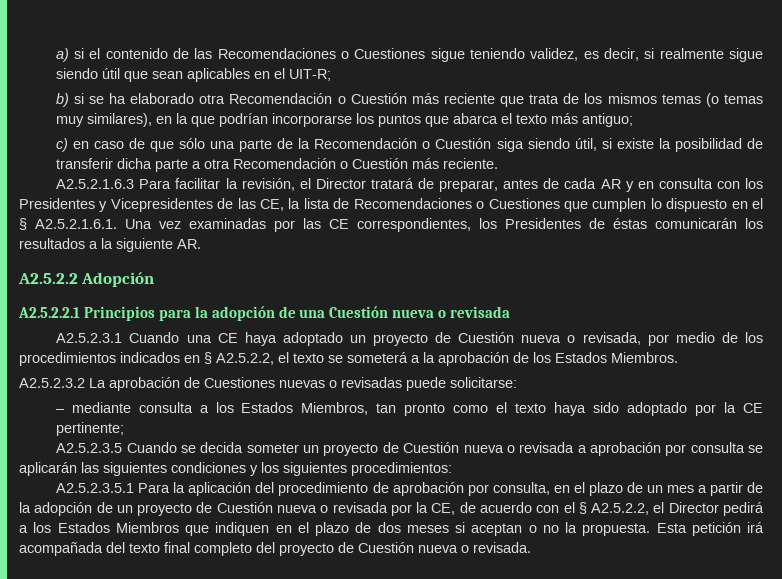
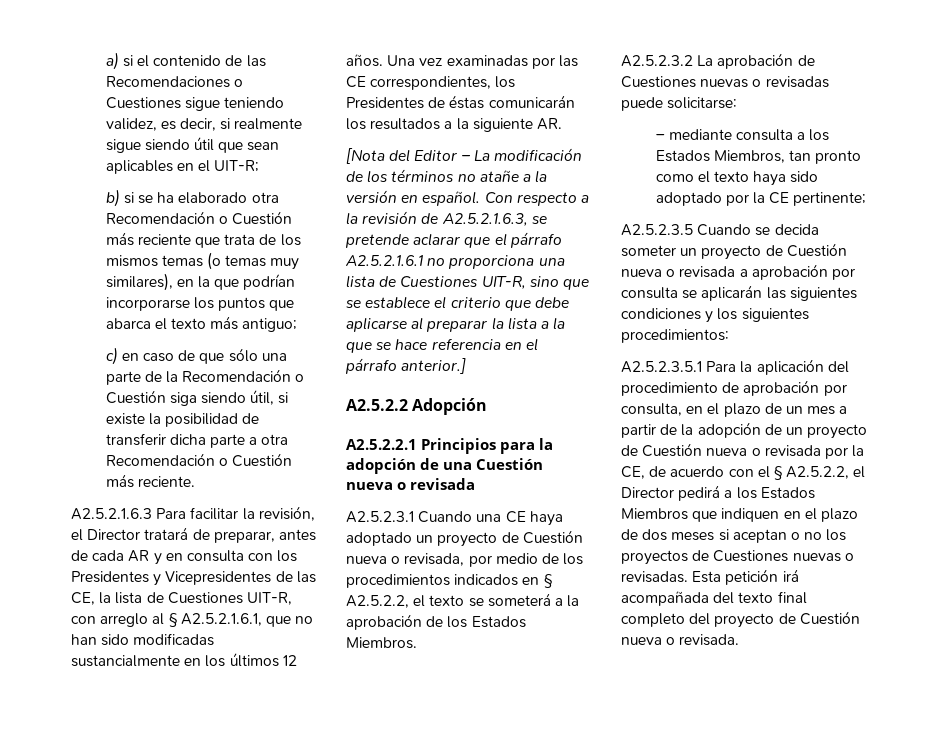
- A2.5.2.1.6.3 Para facilitar la revisión, el Director tratará de preparar, antes de cada AR y en consulta con los Presidentes y Vicepresidentes de las CE, la lista de Recomendaciones o Cuestiones que cumplen lo dispuesto en el § A2.5.2.1.6.1. Una vez examinadas por las CE correspondientes, los Presidentes de éstas comunicarán los resultados a la siguiente AR.
+ A2.5.2.1.6.3 Para facilitar la revisión, el Director tratará de preparar, antes de cada AR y en consulta con los Presidentes y Vicepresidentes de las CE, la lista de Cuestiones UIT-R, con arreglo al § A2.5.2.1.6.1, que no han sido modificadas sustancialmente en los últimos 12 años. Una vez examinadas por las CE correspondientes, los Presidentes de éstas comunicarán los resultados a la siguiente AR.
+ [Nota del Editor – La modificación de los términos no atañe a la versión en español. Con respecto a la revisión de A2.5.2.1.6.3, se pretende aclarar que el párrafo A2.5.2.1.6.1 no proporciona una lista de Cuestiones UIT-R, sino que se establece el criterio que debe aplicarse al preparar la lista a la que se hace referencia en el párrafo anterior.]
- A2.5.2.3.5.1 Para la aplicación del procedimiento de aprobación por consulta, en el plazo de un mes a partir de la adopción de un proyecto de Cuestión nueva o revisada por la CE, de acuerdo con el § A2.5.2.2, el Director pedirá a los Estados Miembros que indiquen en el plazo de dos meses si aceptan o no la propuesta.
+ A2.5.2.3.5.1 Para la aplicación del procedimiento de aprobación por consulta, en el plazo de un mes a partir de la adopción de un proyecto de Cuestión nueva o revisada por la CE, de acuerdo con el § A2.5.2.2, el Director pedirá a los Estados Miembros que indiquen en el plazo de dos meses si aceptan o no los proyectos de Cuestiones nuevas o revisadas.

